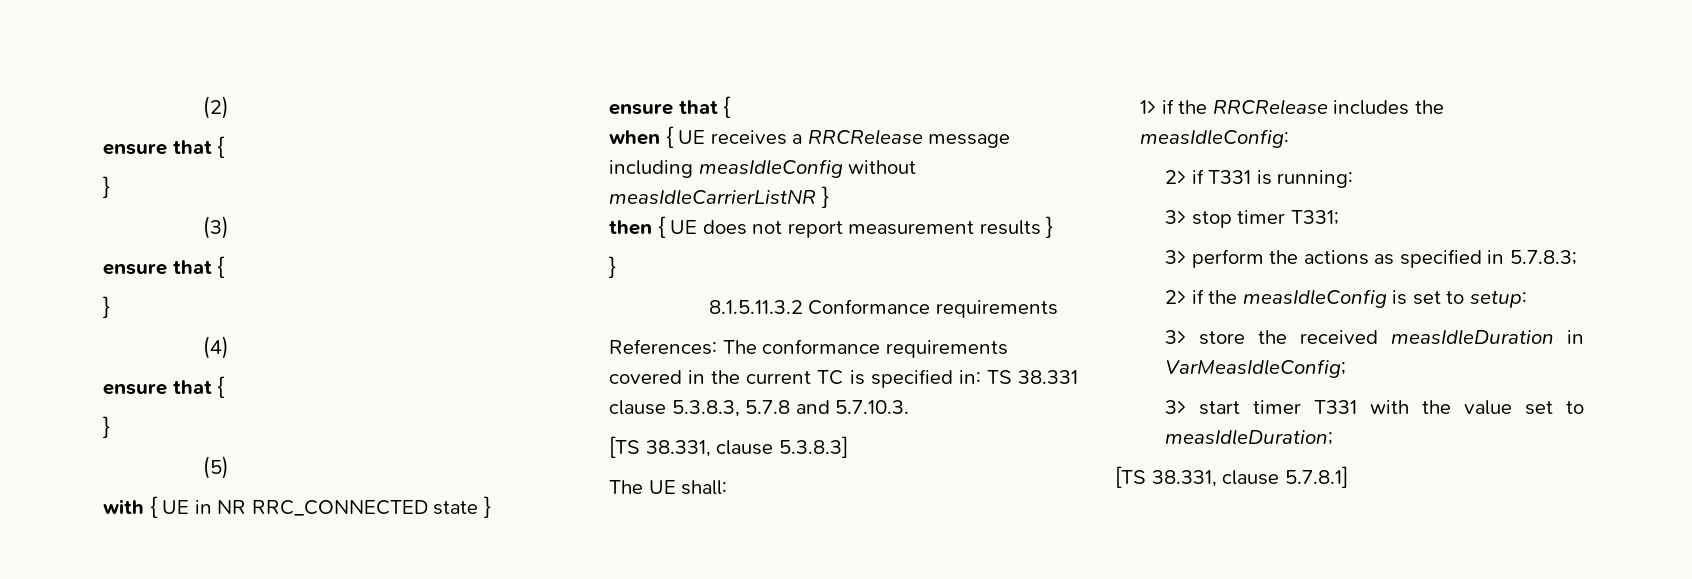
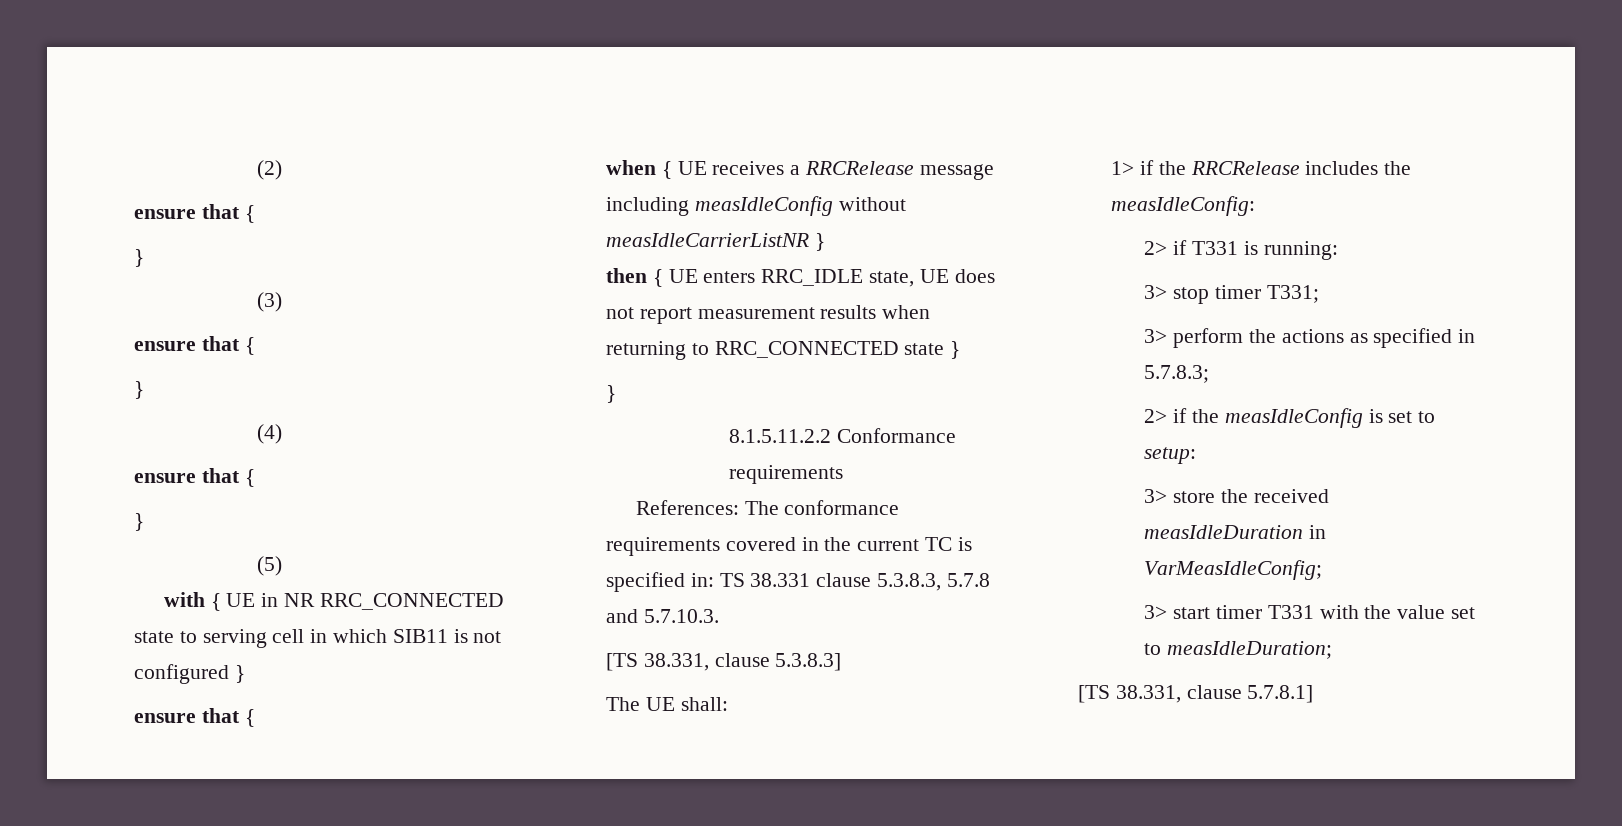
- with { UE in NR RRC_CONNECTED state }
+ with { UE in NR RRC_CONNECTED state to serving cell in which SIB11 is not configured }
- then { UE does not report measurement results }
+ then { UE enters RRC_IDLE state, UE does not report measurement results when returning to RRC_CONNECTED state }
- 8.1.5.11.3.2 Conformance requirements
+ 8.1.5.11.2.2 Conformance requirements

